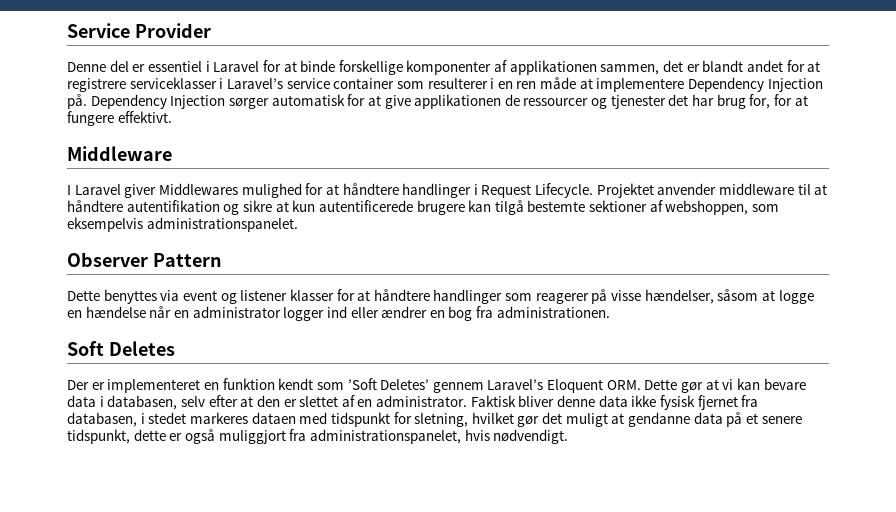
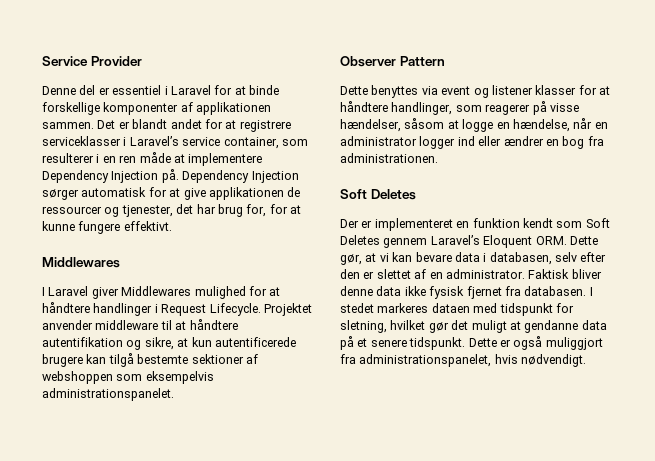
- Denne del er essentiel i Laravel for at binde forskellige komponenter af applikationen sammen, det er blandt andet for at registrere serviceklasser i Laravel’s service container som resulterer i en ren måde at implementere Dependency Injection på.
+ Denne del er essentiel i Laravel for at binde forskellige komponenter af applikationen sammen. Det er blandt andet for at registrere serviceklasser i Laravel’s service container, som resulterer i en ren måde at implementere Dependency Injection på.
- Dependency Injection sørger automatisk for at give applikationen de ressourcer og tjenester det har brug for, for at fungere effektivt.
- Middleware
+ Dependency Injection sørger automatisk for at give applikationen de ressourcer og tjenester, det har brug for, for at kunne fungere effektivt.
+ Middlewares
- Projektet anvender middleware til at håndtere autentifikation og sikre at kun autentificerede brugere kan tilgå bestemte sektioner af webshoppen, som eksempelvis administrationspanelet.
+ Projektet anvender middleware til at håndtere autentifikation og sikre, at kun autentificerede brugere kan tilgå bestemte sektioner af webshoppen som eksempelvis administrationspanelet.
- Dette benyttes via event og listener klasser for at håndtere handlinger som reagerer på visse hændelser, såsom at logge en hændelse når en administrator logger ind eller ændrer en bog fra administrationen.
+ Dette benyttes via event og listener klasser for at håndtere handlinger, som reagerer på visse hændelser, såsom at logge en hændelse, når en administrator logger ind eller ændrer en bog fra administrationen.
- Der er implementeret en funktion kendt som ’Soft Deletes’ gennem Laravel’s Eloquent ORM. Dette gør at vi kan bevare data i databasen, selv efter at den er slettet af en administrator.
+ Der er implementeret en funktion kendt som Soft Deletes gennem Laravel’s Eloquent ORM. Dette gør, at vi kan bevare data i databasen, selv efter den er slettet af en administrator.
- Faktisk bliver denne data ikke fysisk fjernet fra databasen, i stedet markeres dataen med tidspunkt for sletning, hvilket gør det muligt at gendanne data på et senere tidspunkt, dette er også muliggjort fra administrationspanelet, hvis nødvendigt.
+ Faktisk bliver denne data ikke fysisk fjernet fra databasen. I stedet markeres dataen med tidspunkt for sletning, hvilket gør det muligt at gendanne data på et senere tidspunkt. Dette er også muliggjort fra administrationspanelet, hvis nødvendigt.

